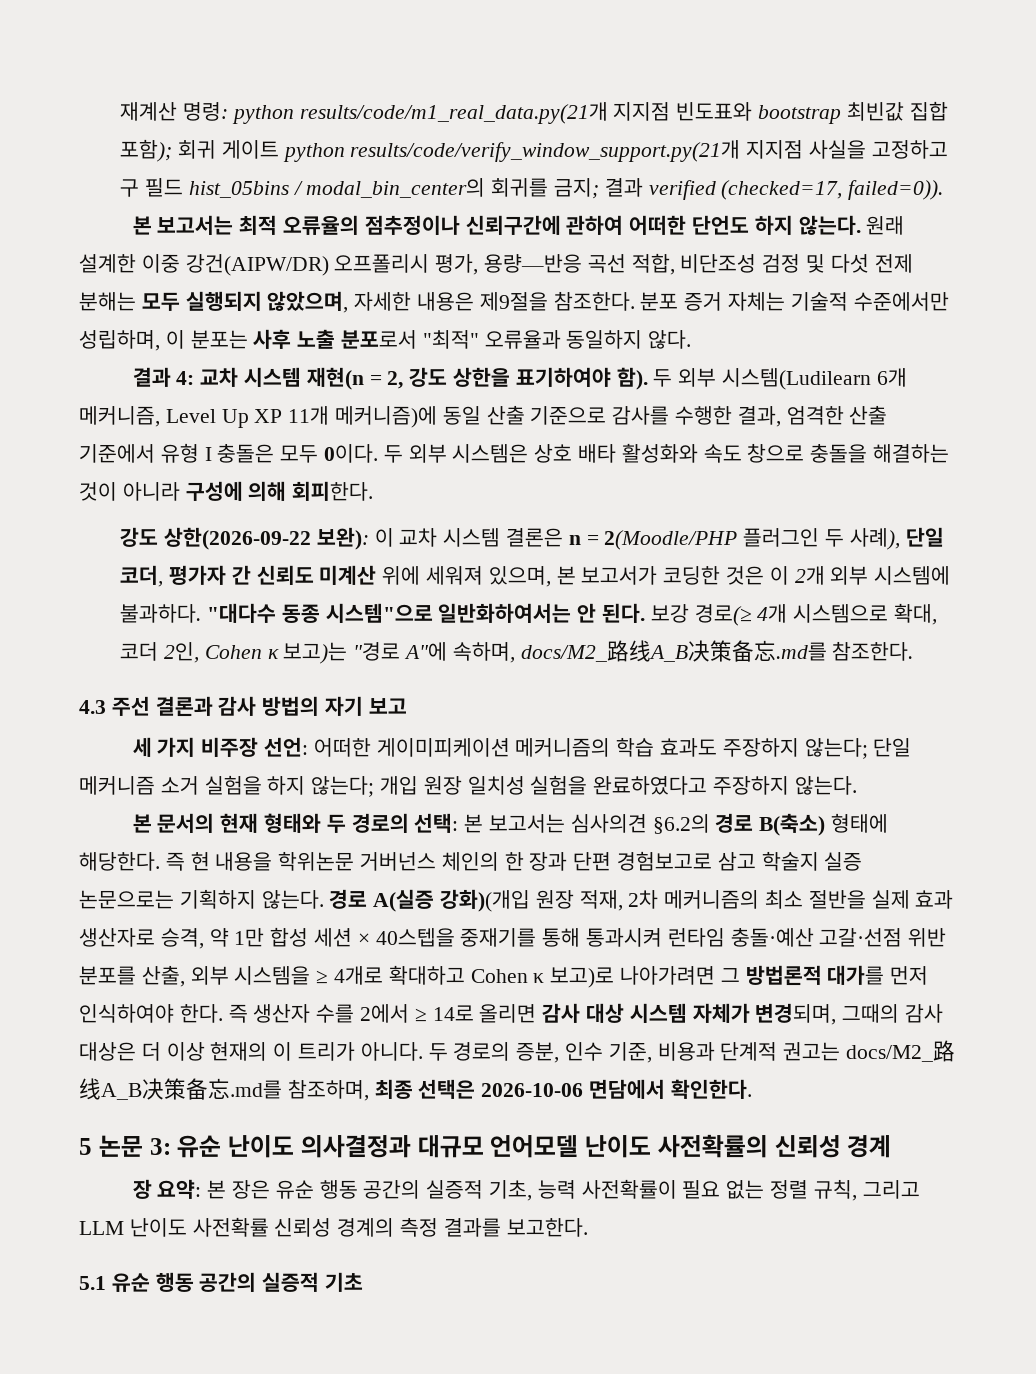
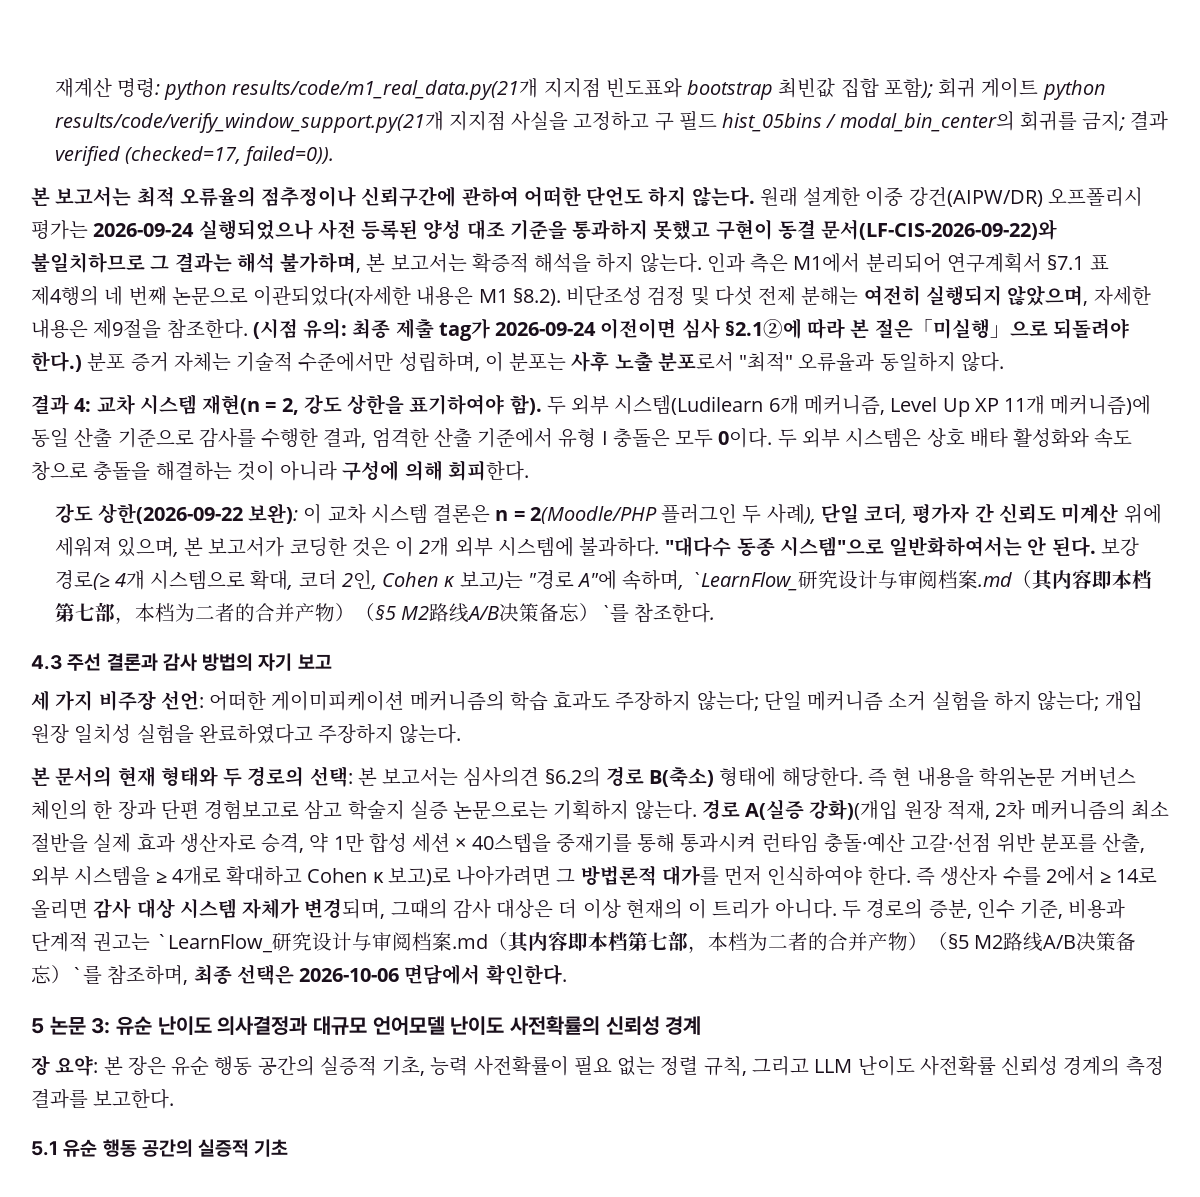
- 원래 설계한 이중 강건(AIPW/DR) 오프폴리시 평가, 용량—반응 곡선 적합, 비단조성 검정 및 다섯 전제 분해는 모두 실행되지 않았으며, 자세한 내용은 제9절을 참조한다.
+ 원래 설계한 이중 강건(AIPW/DR) 오프폴리시 평가는 2026-09-24 실행되었으나 사전 등록된 양성 대조 기준을 통과하지 못했고 구현이 동결 문서(LF-CIS-2026-09-22)와 불일치하므로 그 결과는 해석 불가하며, 본 보고서는 확증적 해석을 하지 않는다. 인과 측은 M1에서 분리되어 연구계획서 §7.1 표 제4행의 네 번째 논문으로 이관되었다(자세한 내용은 M1 §8.2). 비단조성 검정 및 다섯 전제 분해는 여전히 실행되지 않았으며, 자세한 내용은 제9절을 참조한다.
+ (시점 유의: 최종 제출 tag가 2026-09-24 이전이면 심사 §2.1②에 따라 본 절은「미실행」으로 되돌려야 한다.)
- 보강 경로(≥ 4개 시스템으로 확대, 코더 2인, Cohen κ 보고)는 "경로 A"에 속하며, docs/M2_路线A_B决策备忘.md를 참조한다.
+ 보강 경로(≥ 4개 시스템으로 확대, 코더 2인, Cohen κ 보고)는 "경로 A"에 속하며, `LearnFlow_研究设计与审阅档案.md（其内容即本档第七部，本档为二者的合并产物）（§5 M2路线A/B决策备忘）`를 참조한다.
- 두 경로의 증분, 인수 기준, 비용과 단계적 권고는 docs/M2_路线A_B决策备忘.md를 참조하며, 최종 선택은 2026-10-06 면담에서 확인한다.
+ 두 경로의 증분, 인수 기준, 비용과 단계적 권고는 `LearnFlow_研究设计与审阅档案.md（其内容即本档第七部，本档为二者的合并产物）（§5 M2路线A/B决策备忘）`를 참조하며, 최종 선택은 2026-10-06 면담에서 확인한다.

